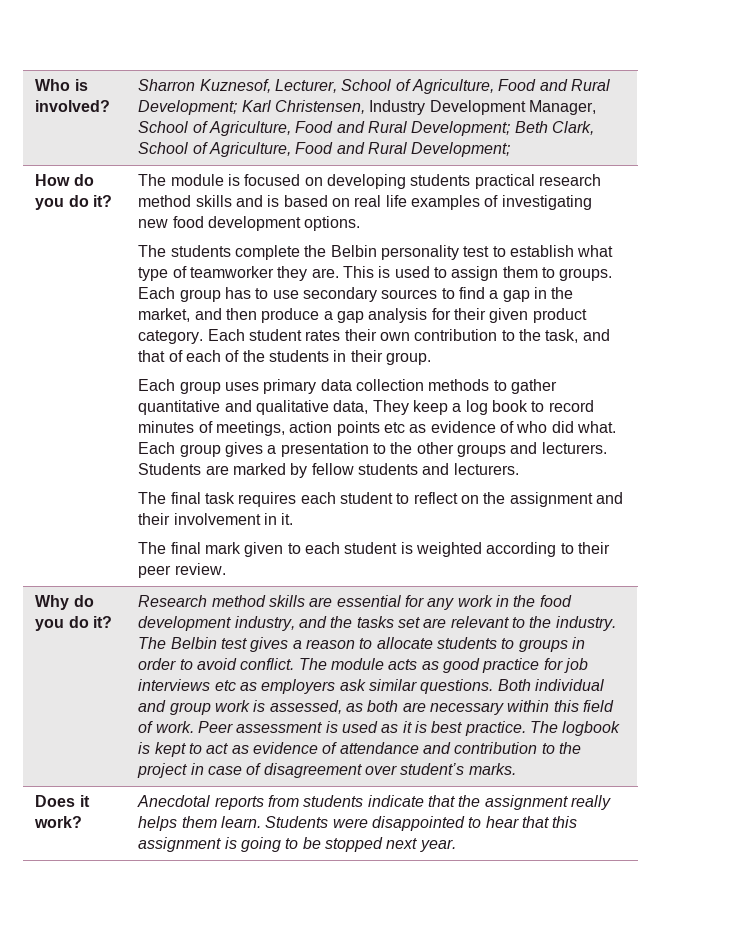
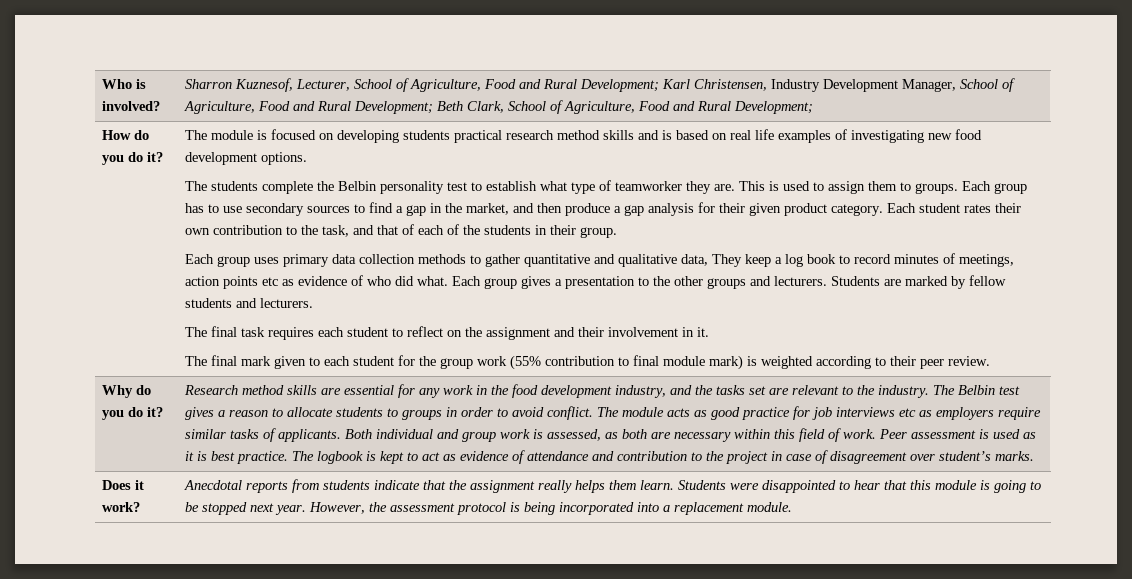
- The final mark given to each student is weighted according to their peer review.
+ The final mark given to each student for the group work (55% contribution to final module mark) is weighted according to their peer review.
- The module acts as good practice for job interviews etc as employers ask similar questions.
+ The module acts as good practice for job interviews etc as employers require similar tasks of applicants.
- Students were disappointed to hear that this assignment is going to be stopped next year.
+ Students were disappointed to hear that this module is going to be stopped next year.
+ However, the assessment protocol is being incorporated into a replacement module.

